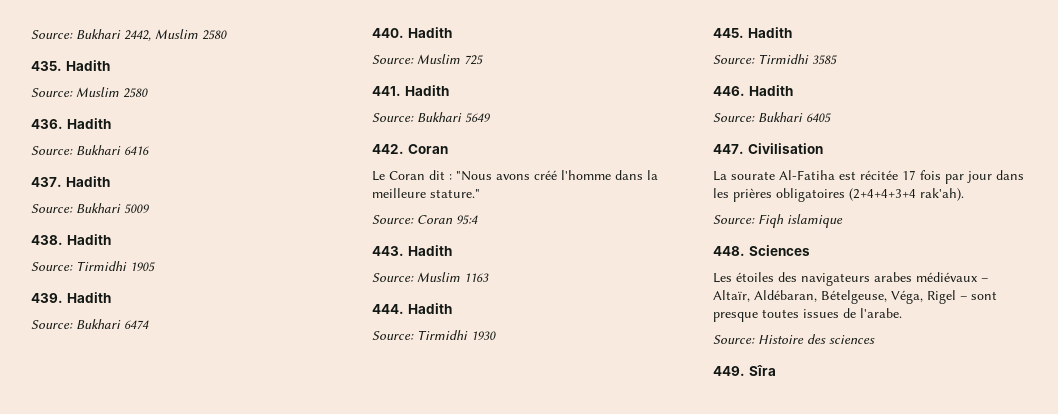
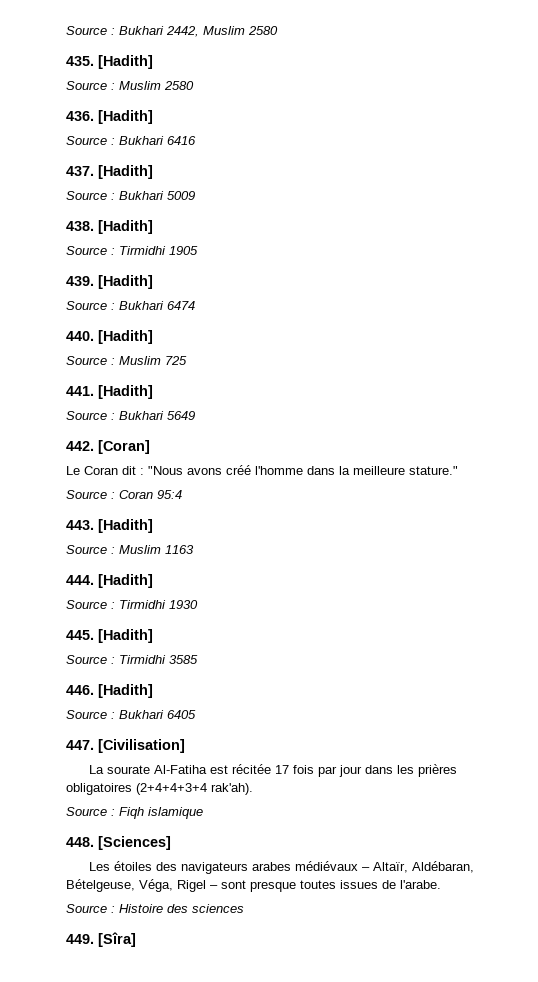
- Source: Bukhari 2442, Muslim 2580
+ Source : Bukhari 2442, Muslim 2580
- 435. Hadith
- Source: Muslim 2580
+ 435. [Hadith]
+ Source : Muslim 2580
- 436. Hadith
- Source: Bukhari 6416
+ 436. [Hadith]
+ Source : Bukhari 6416
- 437. Hadith
- Source: Bukhari 5009
+ 437. [Hadith]
+ Source : Bukhari 5009
- 438. Hadith
- Source: Tirmidhi 1905
+ 438. [Hadith]
+ Source : Tirmidhi 1905
- 439. Hadith
- Source: Bukhari 6474
+ 439. [Hadith]
+ Source : Bukhari 6474
- 440. Hadith
- Source: Muslim 725
+ 440. [Hadith]
+ Source : Muslim 725
- 441. Hadith
- Source: Bukhari 5649
+ 441. [Hadith]
+ Source : Bukhari 5649
- 442. Coran
+ 442. [Coran]
- Source: Coran 95:4
+ Source : Coran 95:4
- 443. Hadith
- Source: Muslim 1163
+ 443. [Hadith]
+ Source : Muslim 1163
- 444. Hadith
- Source: Tirmidhi 1930
+ 444. [Hadith]
+ Source : Tirmidhi 1930
- 445. Hadith
- Source: Tirmidhi 3585
+ 445. [Hadith]
+ Source : Tirmidhi 3585
- 446. Hadith
- Source: Bukhari 6405
+ 446. [Hadith]
+ Source : Bukhari 6405
- 447. Civilisation
+ 447. [Civilisation]
- Source: Fiqh islamique
+ Source : Fiqh islamique
- 448. Sciences
+ 448. [Sciences]
- Source: Histoire des sciences
+ Source : Histoire des sciences
- 449. Sîra
+ 449. [Sîra]

